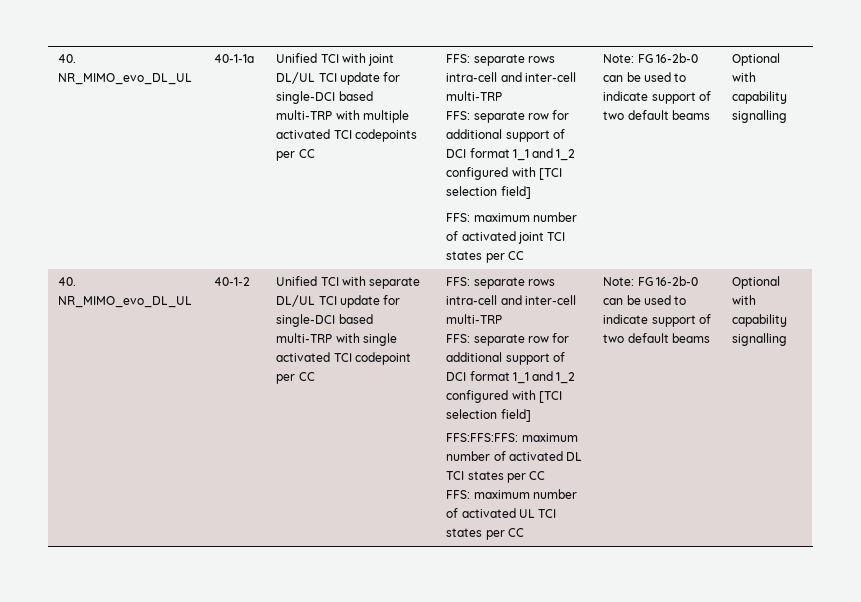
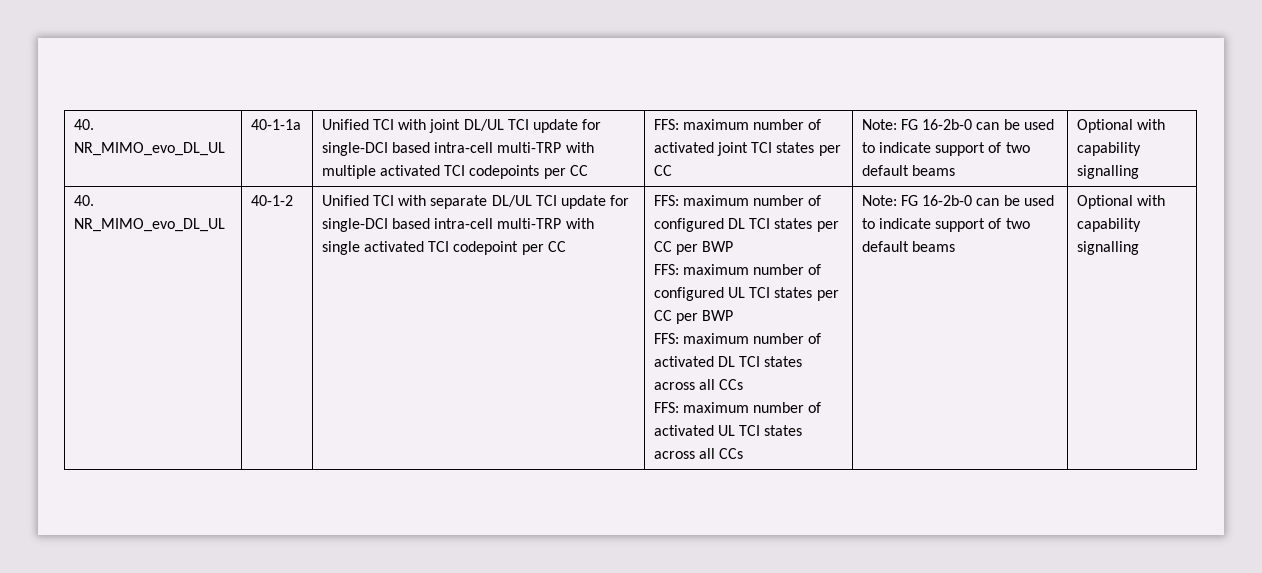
- Unified TCI with joint DL/UL TCI update for single-DCI based multi-TRP with multiple activated TCI codepoints per CC | FFS: separate rows intra-cell and inter-cell multi-TRP
- FFS: separate row for additional support of DCI format 1_1 and 1_2 configured with [TCI selection field]
- FFS: maximum number of activated joint TCI states per CC
+ Unified TCI with joint DL/UL TCI update for single-DCI based intra-cell multi-TRP with multiple activated TCI codepoints per CC | FFS: maximum number of activated joint TCI states per CC
- Unified TCI with separate DL/UL TCI update for single-DCI based multi-TRP with single activated TCI codepoint per CC | FFS: separate rows intra-cell and inter-cell multi-TRP
- FFS: separate row for additional support of DCI format 1_1 and 1_2 configured with [TCI selection field]
- FFS:FFS:FFS: maximum number of activated DL TCI states per CC
+ Unified TCI with separate DL/UL TCI update for single-DCI based intra-cell multi-TRP with single activated TCI codepoint per CC | FFS: maximum number of configured DL TCI states per CC per BWP
+ FFS: maximum number of configured UL TCI states per CC per BWP
+ FFS: maximum number of activated DL TCI states across all CCs
- FFS: maximum number of activated UL TCI states per CC
+ FFS: maximum number of activated UL TCI states across all CCs

